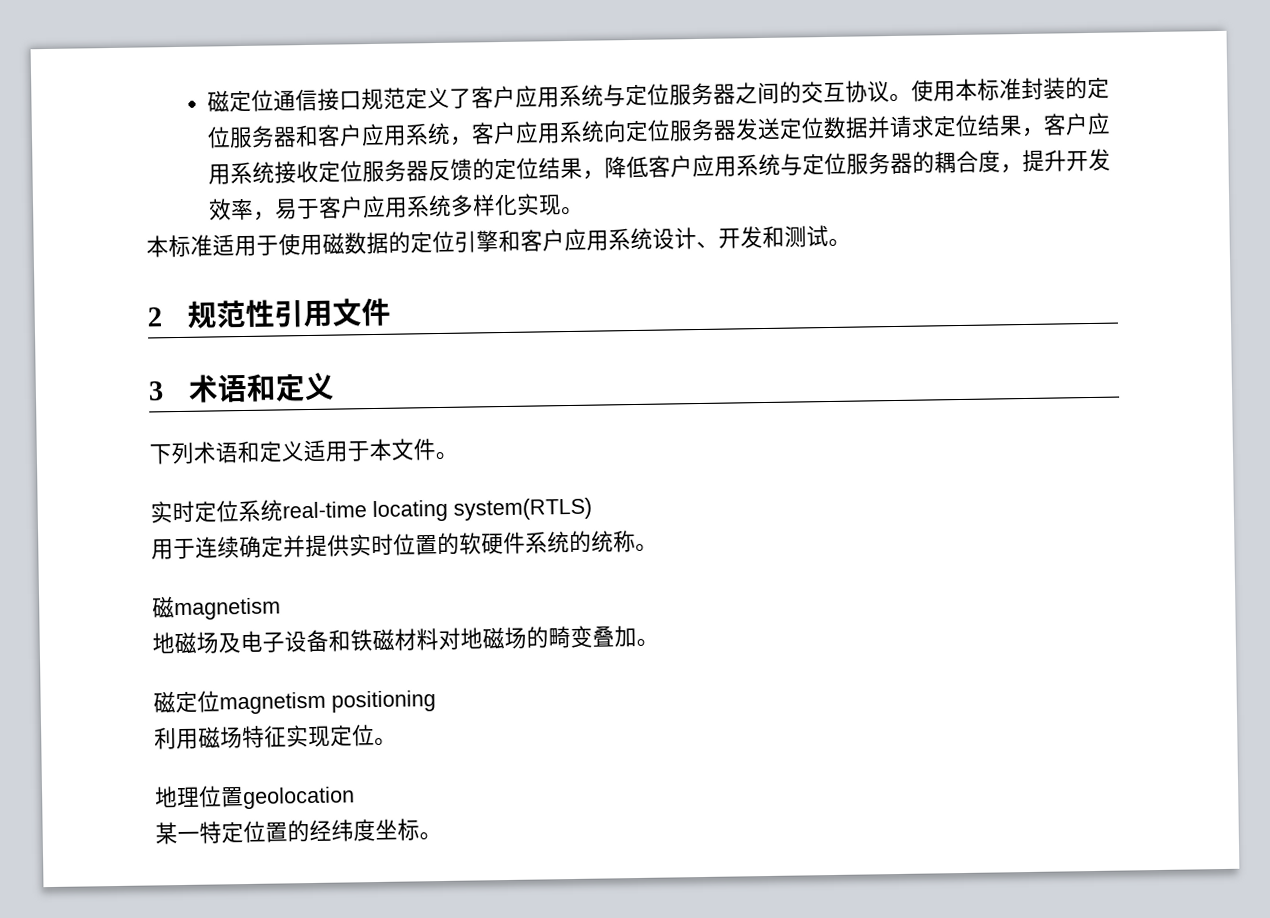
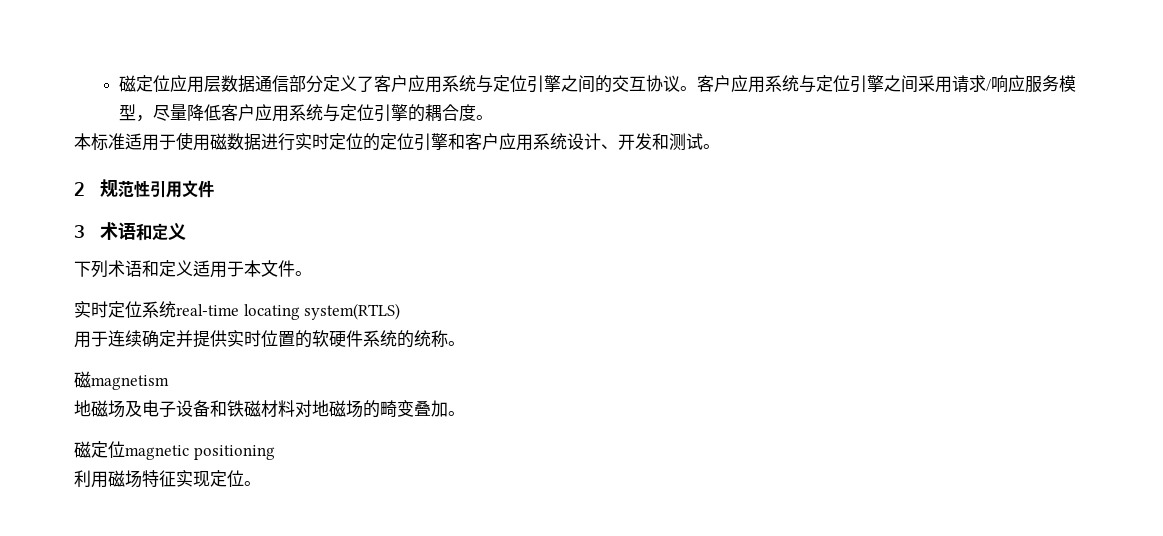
- 磁定位通信接口规范定义了客户应用系统与定位服务器之间的交互协议。
+ 磁定位应用层数据通信部分定义了客户应用系统与定位引擎之间的交互协议。
- 使用本标准封装的定位服务器和客户应用系统，客户应用系统向定位服务器发送定位数据并请求定位结果，客户应用系统接收定位服务器反馈的定位结果，降低客户应用系统与定位服务器的耦合度，提升开发效率，易于客户应用系统多样化实现。
+ 客户应用系统与定位引擎之间采用请求/响应服务模型，尽量降低客户应用系统与定位引擎的耦合度。
- 本标准适用于使用磁数据的定位引擎和客户应用系统设计、开发和测试。
+ 本标准适用于使用磁数据进行实时定位的定位引擎和客户应用系统设计、开发和测试。
- 磁定位magnetism positioning
+ 磁定位magnetic positioning
- 地理位置geolocation
- 某一特定位置的经纬度坐标。

